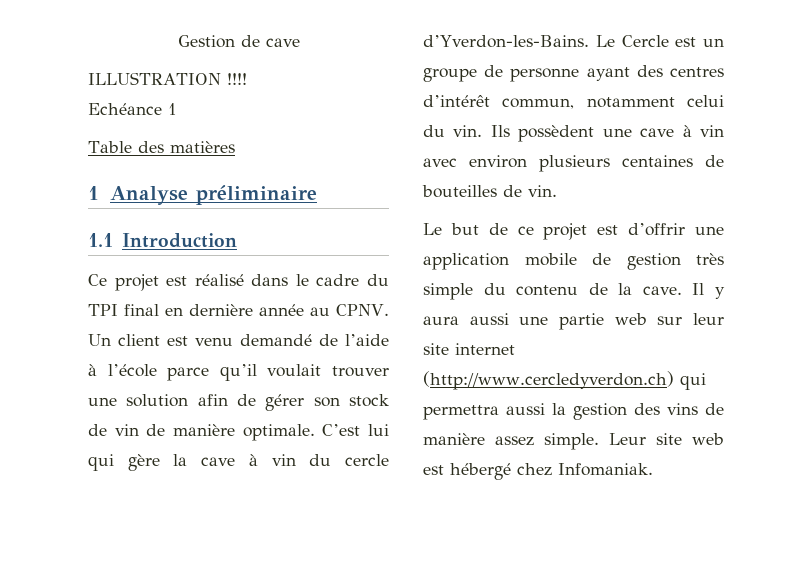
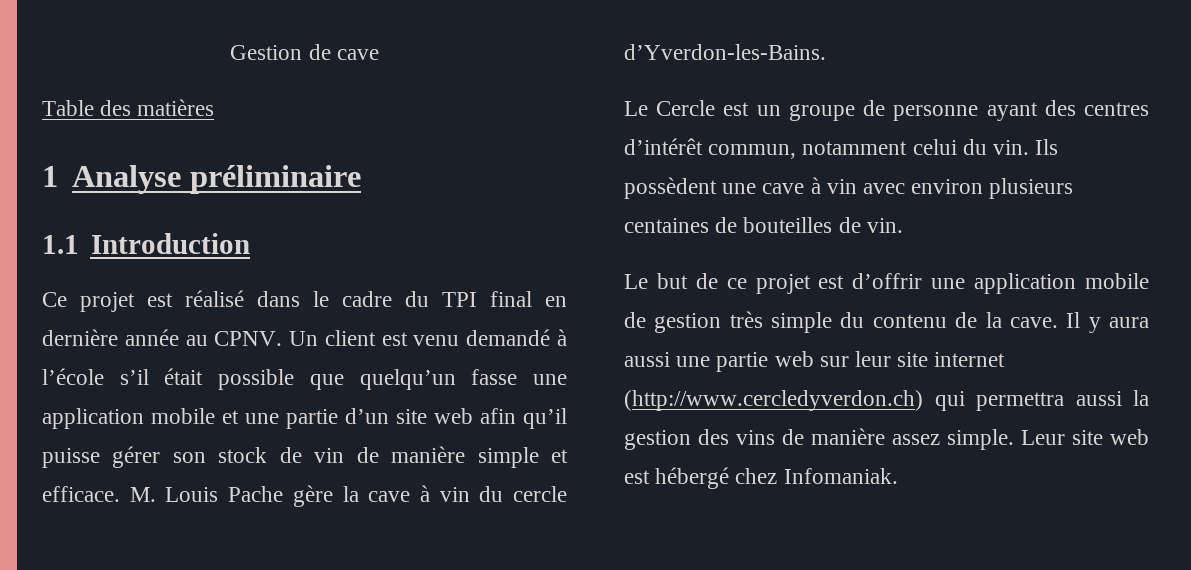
- ILLUSTRATION !!!!
- Echéance 1
- Un client est venu demandé de l’aide à l’école parce qu’il voulait trouver une solution afin de gérer son stock de vin de manière optimale. C’est lui qui gère la cave à vin du cercle d’Yverdon-les-Bains. Le Cercle est un groupe de personne ayant des centres d’intérêt commun, notamment celui du vin.
+ Un client est venu demandé à l’école s’il était possible que quelqu’un fasse une application mobile et une partie d’un site web afin qu’il puisse gérer son stock de vin de manière simple et efficace. M. Louis Pache gère la cave à vin du cercle d’Yverdon-les-Bains.
+ Le Cercle est un groupe de personne ayant des centres d’intérêt commun, notamment celui du vin.

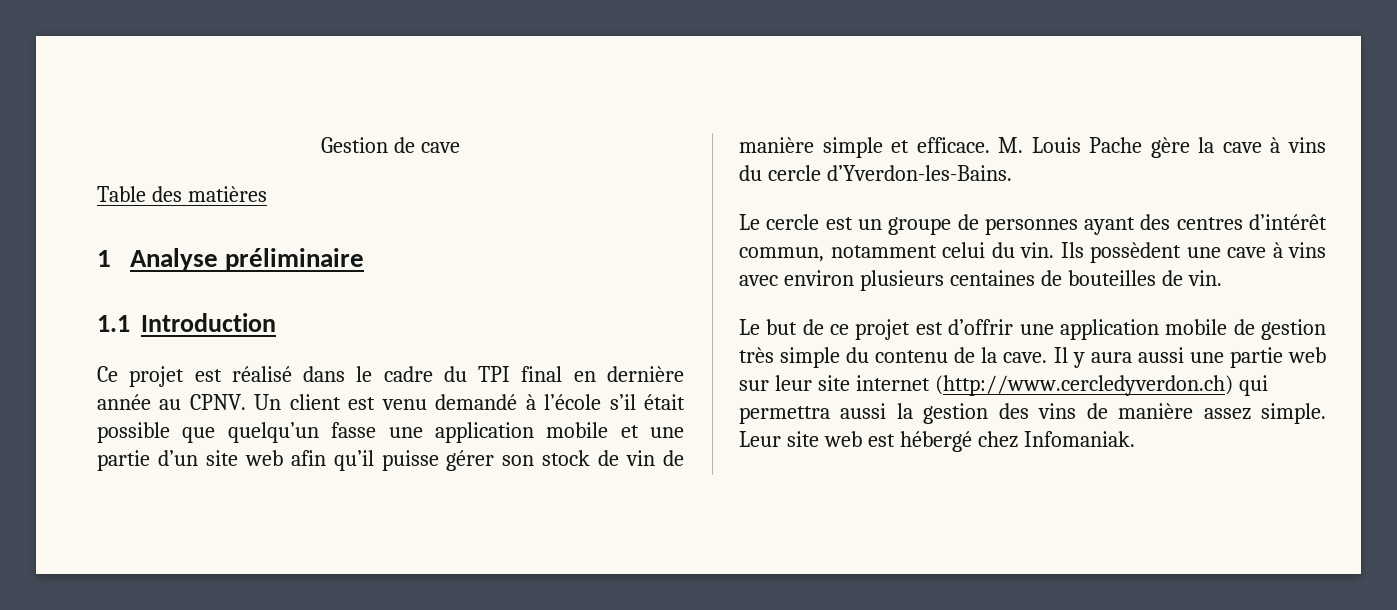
- M. Louis Pache gère la cave à vin du cercle d’Yverdon-les-Bains.
+ M. Louis Pache gère la cave à vins du cercle d’Yverdon-les-Bains.
- Le Cercle est un groupe de personne ayant des centres d’intérêt commun, notamment celui du vin.
+ Le cercle est un groupe de personnes ayant des centres d’intérêt commun, notamment celui du vin.
- Ils possèdent une cave à vin avec environ plusieurs centaines de bouteilles de vin.
+ Ils possèdent une cave à vins avec environ plusieurs centaines de bouteilles de vin.

